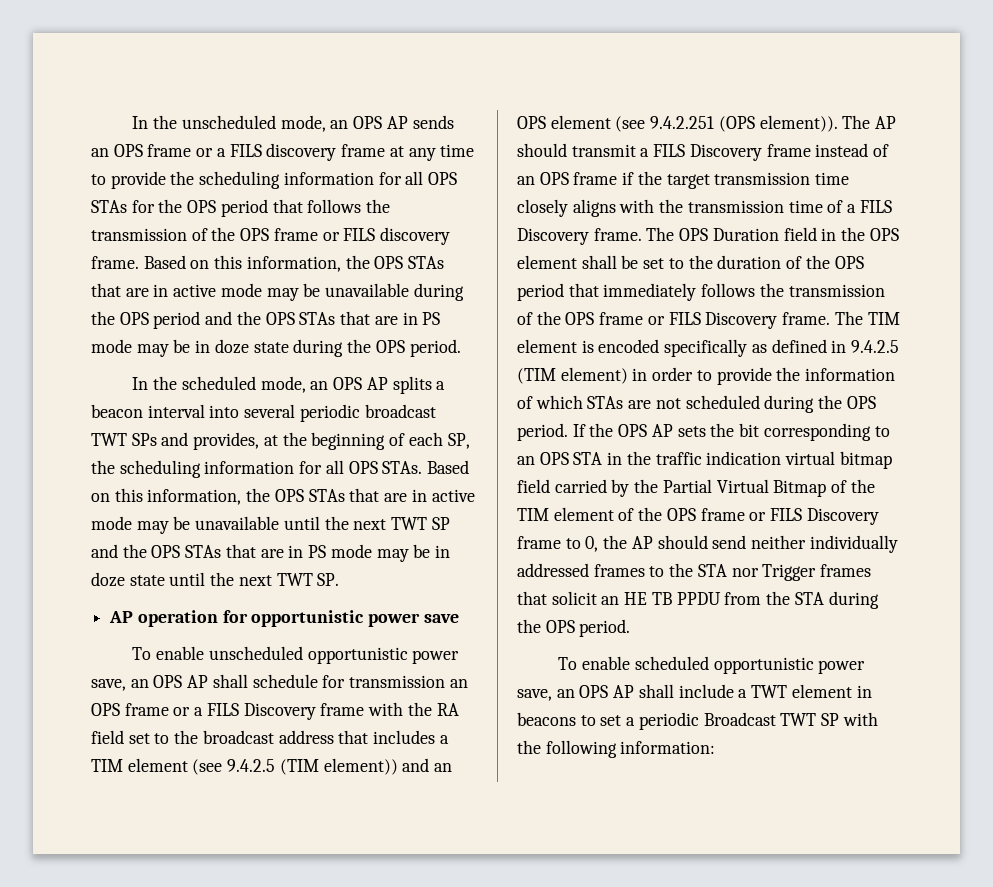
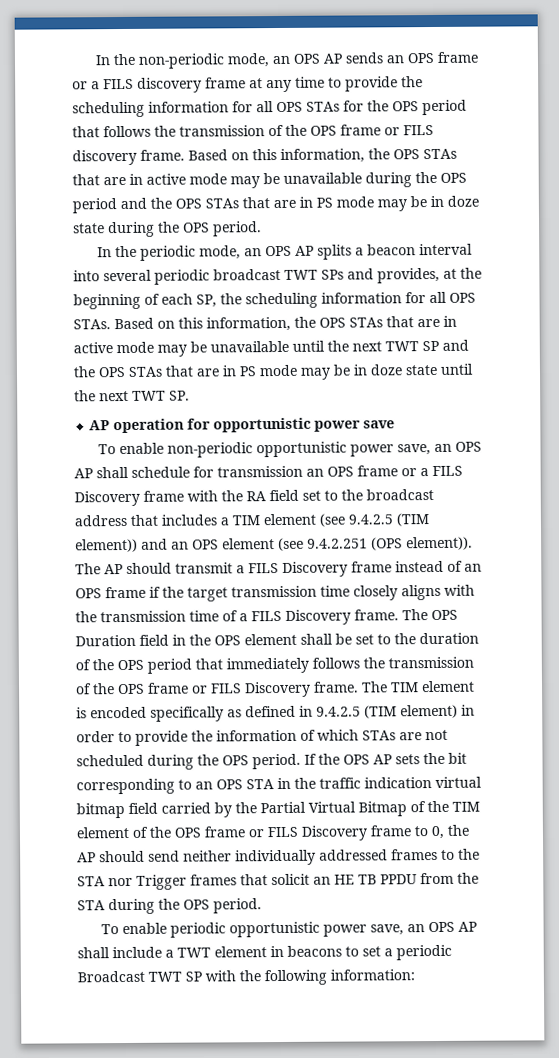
- In the unscheduled mode, an OPS AP sends an OPS frame or a FILS discovery frame at any time to provide the scheduling information for all OPS STAs for the OPS period that follows the transmission of the OPS frame or FILS discovery frame.
+ In the non-periodic mode, an OPS AP sends an OPS frame or a FILS discovery frame at any time to provide the scheduling information for all OPS STAs for the OPS period that follows the transmission of the OPS frame or FILS discovery frame.
- In the scheduled mode, an OPS AP splits a beacon interval into several periodic broadcast TWT SPs and provides, at the beginning of each SP, the scheduling information for all OPS STAs.
+ In the periodic mode, an OPS AP splits a beacon interval into several periodic broadcast TWT SPs and provides, at the beginning of each SP, the scheduling information for all OPS STAs.
- To enable unscheduled opportunistic power save, an OPS AP shall schedule for transmission an OPS frame or a FILS Discovery frame with the RA field set to the broadcast address that includes a TIM element (see 9.4.2.5 (TIM element)) and an OPS element (see 9.4.2.251 (OPS element)).
+ To enable non-periodic opportunistic power save, an OPS AP shall schedule for transmission an OPS frame or a FILS Discovery frame with the RA field set to the broadcast address that includes a TIM element (see 9.4.2.5 (TIM element)) and an OPS element (see 9.4.2.251 (OPS element)).
- To enable scheduled opportunistic power save, an OPS AP shall include a TWT element in beacons to set a periodic Broadcast TWT SP with the following information:
+ To enable periodic opportunistic power save, an OPS AP shall include a TWT element in beacons to set a periodic Broadcast TWT SP with the following information:

